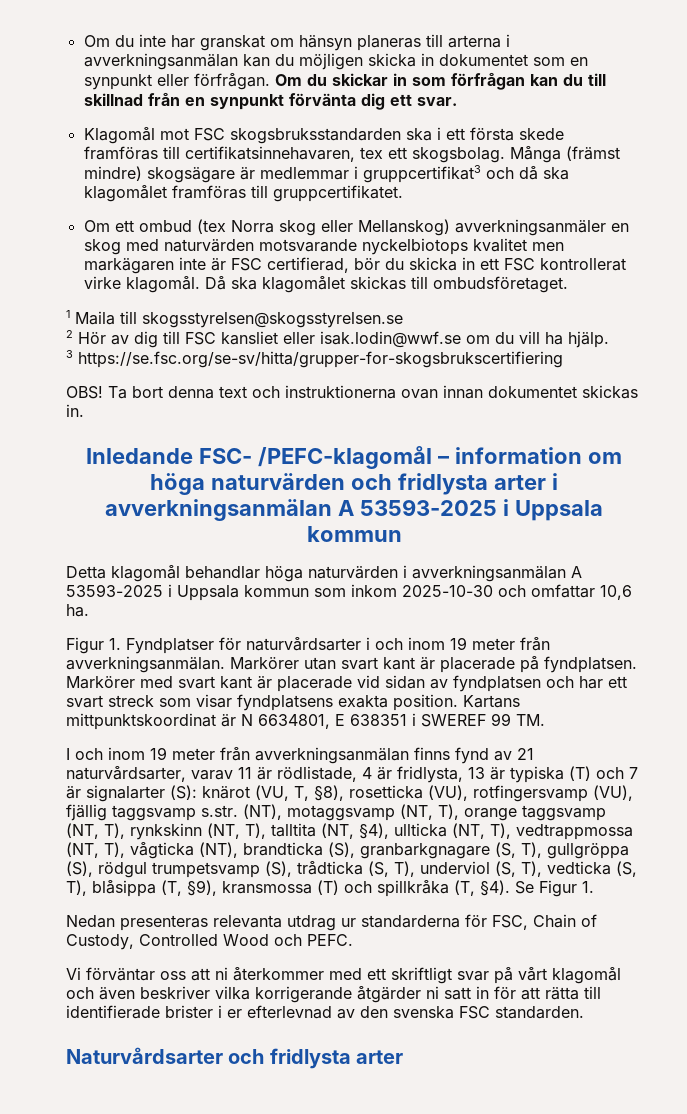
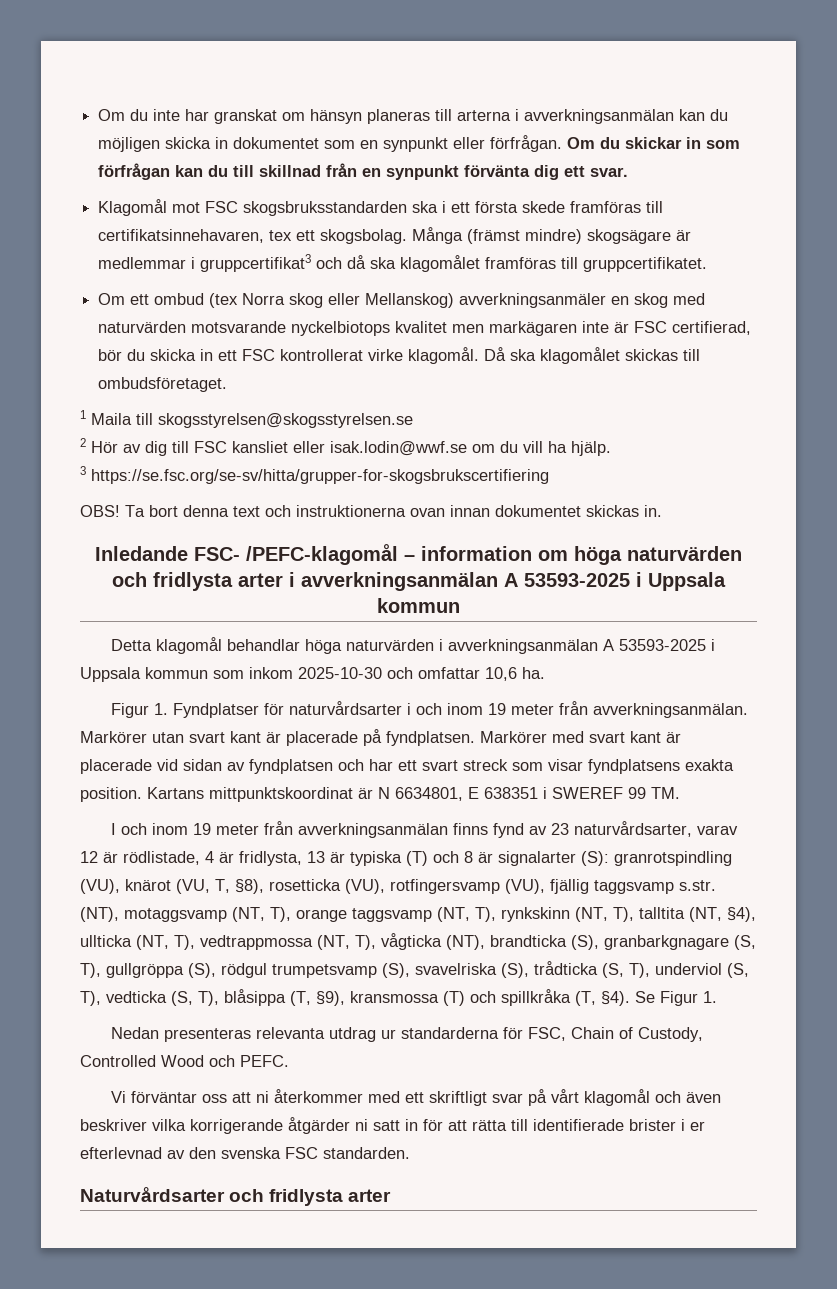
- I och inom 19 meter från avverkningsanmälan finns fynd av 21 naturvårdsarter, varav 11 är rödlistade, 4 är fridlysta, 13 är typiska (T) och 7 är signalarter (S):
+ I och inom 19 meter från avverkningsanmälan finns fynd av 23 naturvårdsarter, varav 12 är rödlistade, 4 är fridlysta, 13 är typiska (T) och 8 är signalarter (S):
- knärot (VU, T, §8), rosetticka (VU), rotfingersvamp (VU), fjällig taggsvamp s.str. (NT), motaggsvamp (NT, T), orange taggsvamp (NT, T), rynkskinn (NT, T), talltita (NT, §4), ullticka (NT, T), vedtrappmossa (NT, T), vågticka (NT), brandticka (S), granbarkgnagare (S, T), gullgröppa (S), rödgul trumpetsvamp (S), trådticka (S, T), underviol (S, T), vedticka (S, T), blåsippa (T, §9), kransmossa (T) och spillkråka (T, §4).
+ granrotspindling (VU), knärot (VU, T, §8), rosetticka (VU), rotfingersvamp (VU), fjällig taggsvamp s.str. (NT), motaggsvamp (NT, T), orange taggsvamp (NT, T), rynkskinn (NT, T), talltita (NT, §4), ullticka (NT, T), vedtrappmossa (NT, T), vågticka (NT), brandticka (S), granbarkgnagare (S, T), gullgröppa (S), rödgul trumpetsvamp (S), svavelriska (S), trådticka (S, T), underviol (S, T), vedticka (S, T), blåsippa (T, §9), kransmossa (T) och spillkråka (T, §4).

